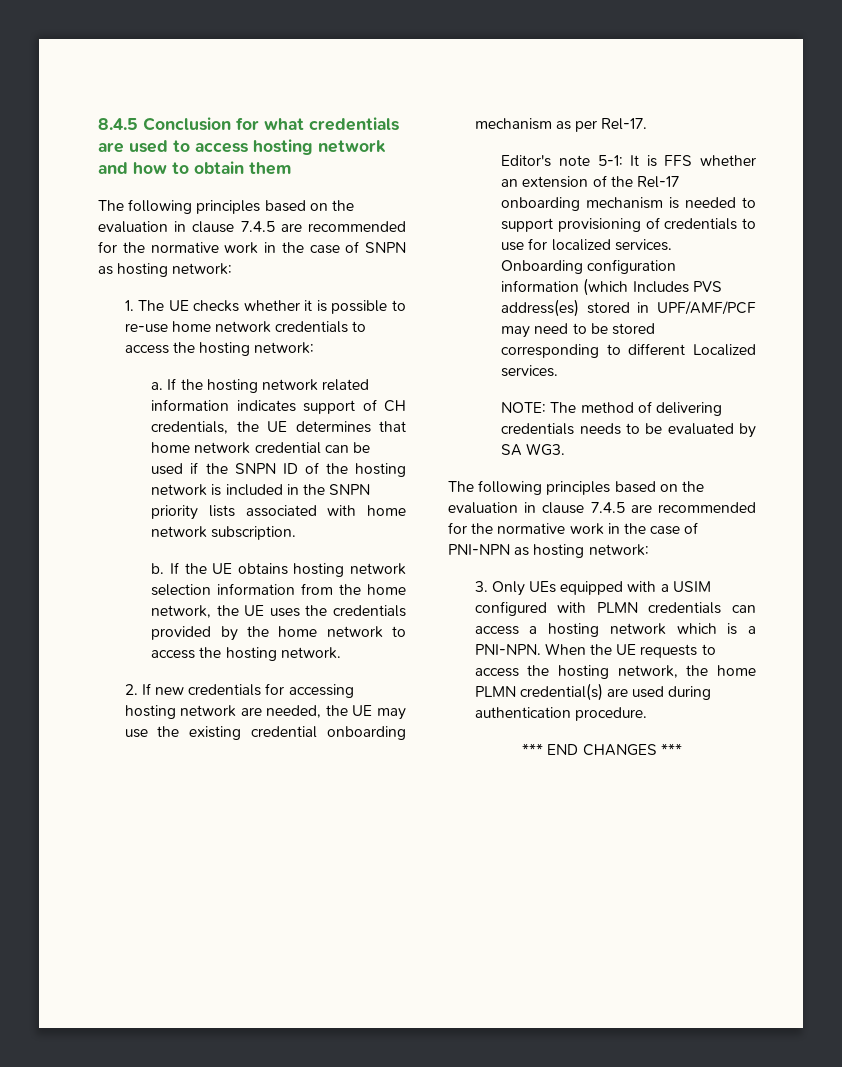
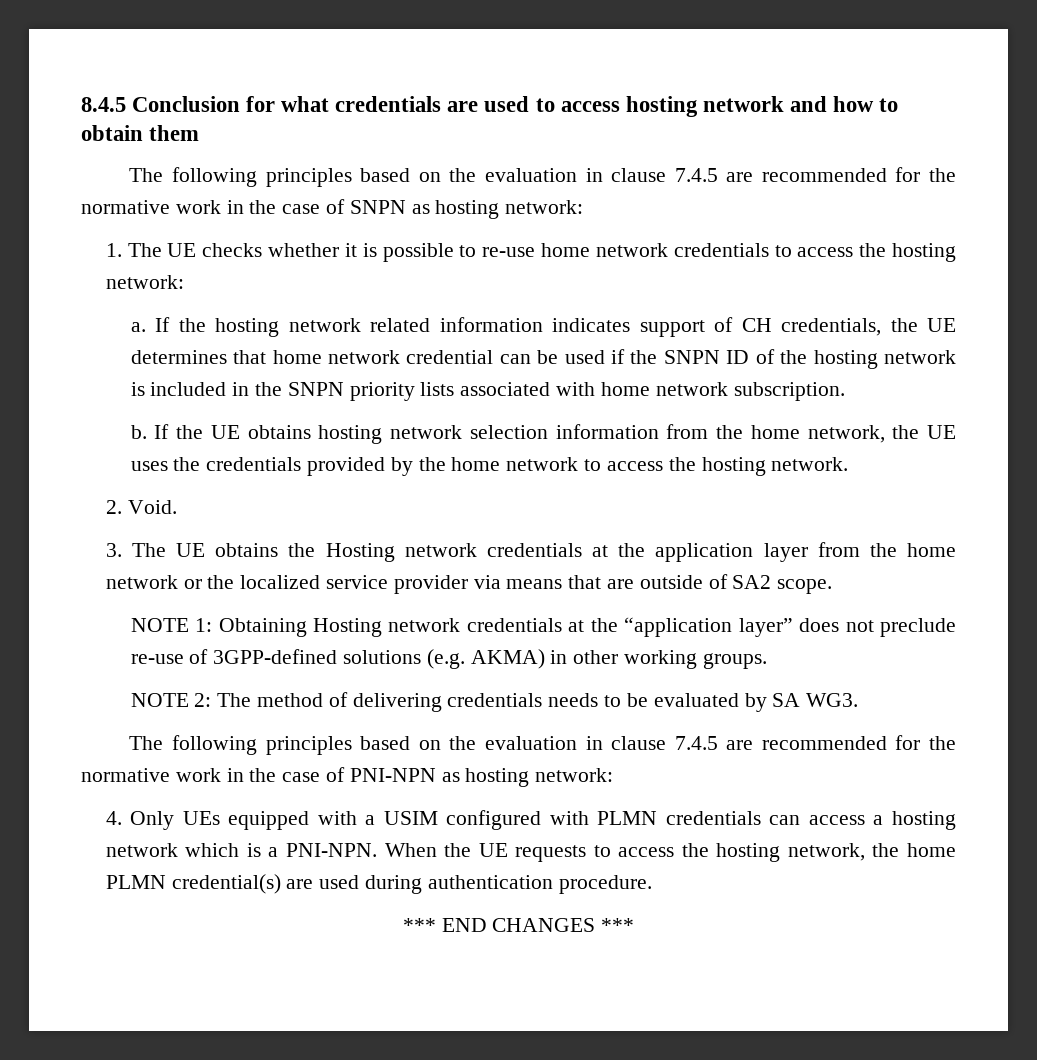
- 2. If new credentials for accessing hosting network are needed, the UE may use the existing credential onboarding mechanism as per Rel-17.
- Editor's note 5-1: It is FFS whether an extension of the Rel-17 onboarding mechanism is needed to support provisioning of credentials to use for localized services. Onboarding configuration information (which Includes PVS address(es) stored in UPF/AMF/PCF may need to be stored corresponding to different Localized services.
- NOTE: The method of delivering credentials needs to be evaluated by SA WG3.
+ 2. Void.
+ 3. The UE obtains the Hosting network credentials at the application layer from the home network or the localized service provider via means that are outside of SA2 scope.
+ NOTE 1: Obtaining Hosting network credentials at the “application layer” does not preclude re-use of 3GPP-defined solutions (e.g. AKMA) in other working groups.
+ NOTE 2: The method of delivering credentials needs to be evaluated by SA WG3.
- 3. Only UEs equipped with a USIM configured with PLMN credentials can access a hosting network which is a PNI-NPN.
+ 4. Only UEs equipped with a USIM configured with PLMN credentials can access a hosting network which is a PNI-NPN.

